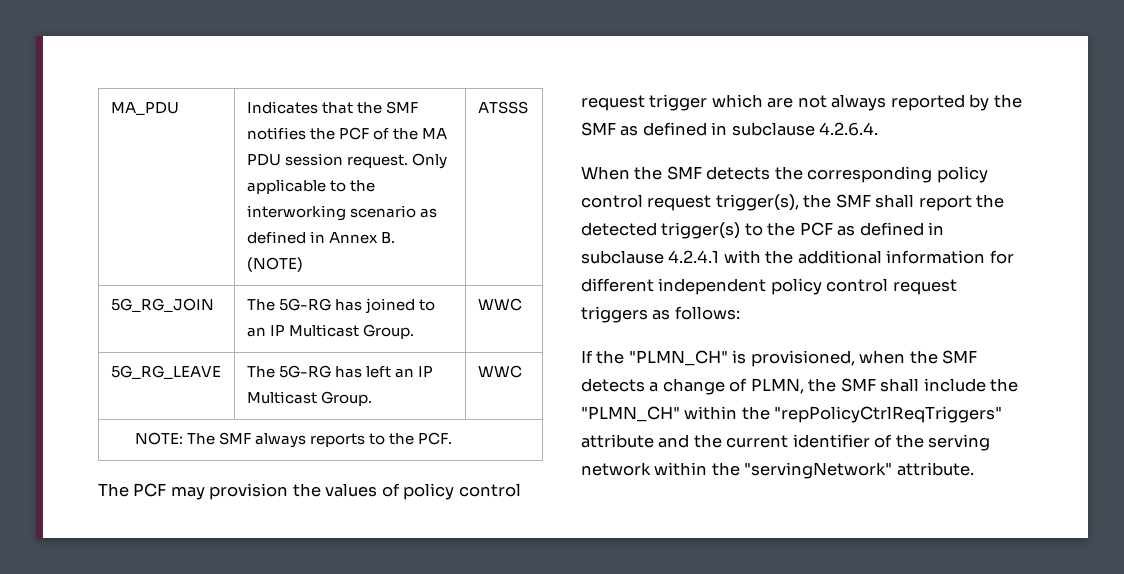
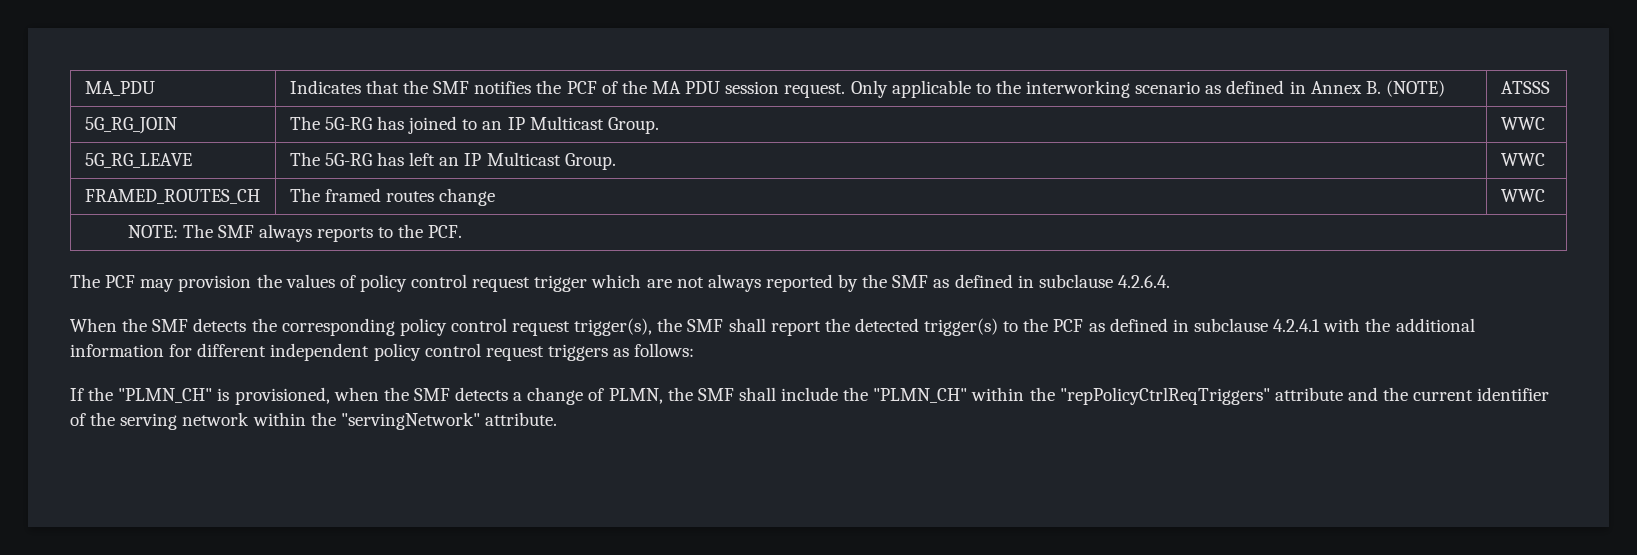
+ FRAMED_ROUTES_CH | The framed routes change | WWC

